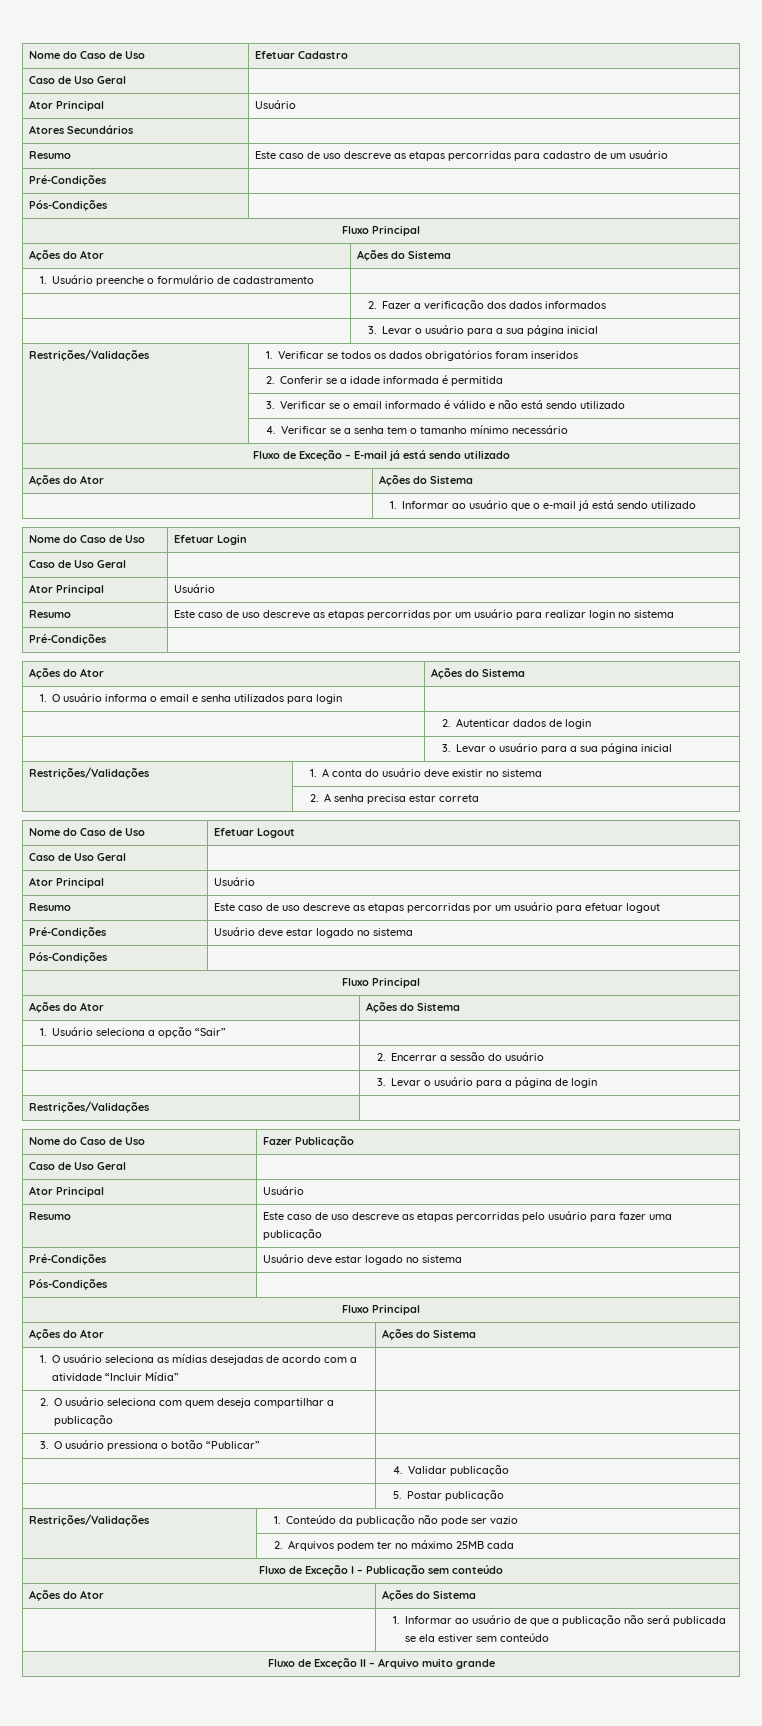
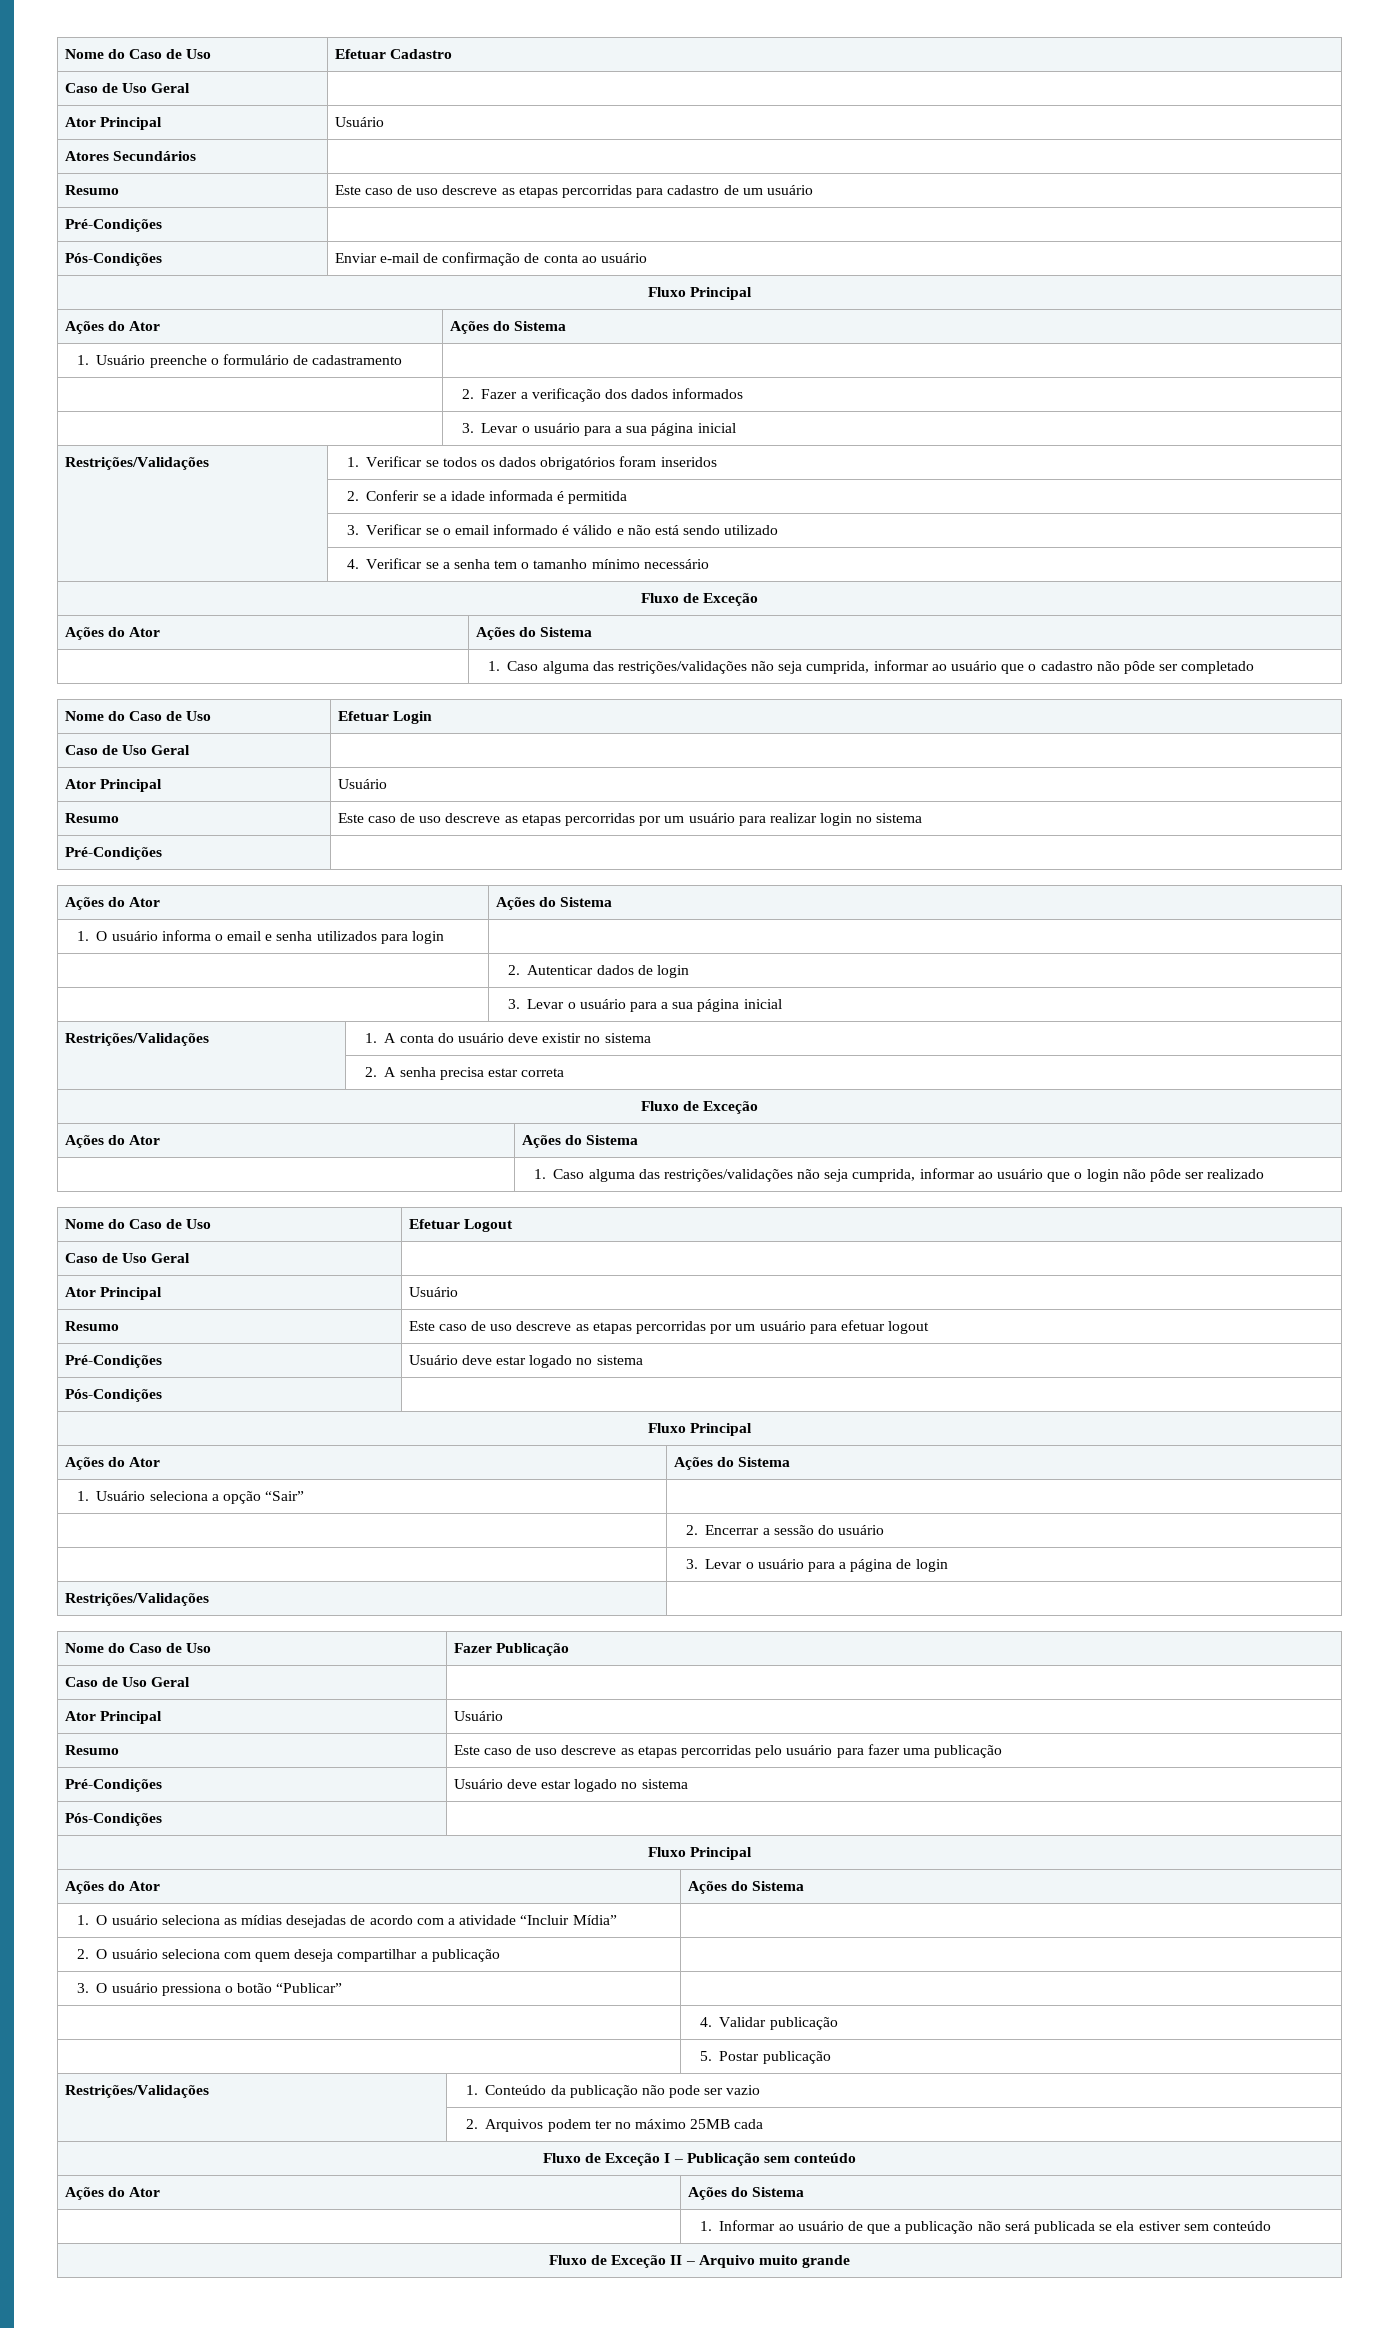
  Resumo | Este caso de uso descreve as etapas percorridas para cadastro de um usuário
  Pré-Condições |
- Pós-Condições |
+ Pós-Condições | Enviar e-mail de confirmação de conta ao usuário
  | 4. Verificar se a senha tem o tamanho mínimo necessário
- Fluxo de Exceção – E-mail já está sendo utilizado
+ Fluxo de Exceção
  Ações do Ator | Ações do Sistema
- | 1. Informar ao usuário que o e-mail já está sendo utilizado
+ | 1. Caso alguma das restrições/validações não seja cumprida, informar ao usuário que o cadastro não pôde ser completado
  | 2. A senha precisa estar correta
+ Fluxo de Exceção
+ Ações do Ator | Ações do Sistema
+ | 1. Caso alguma das restrições/validações não seja cumprida, informar ao usuário que o login não pôde ser realizado

